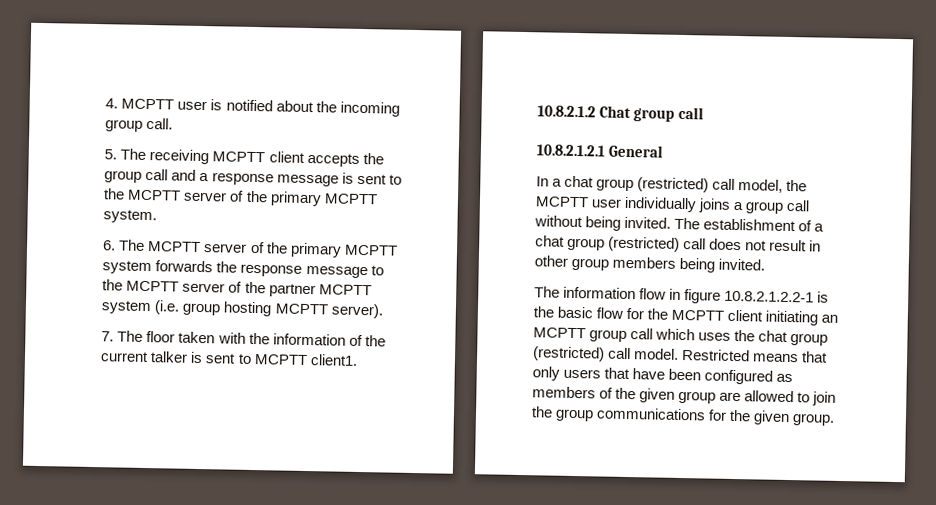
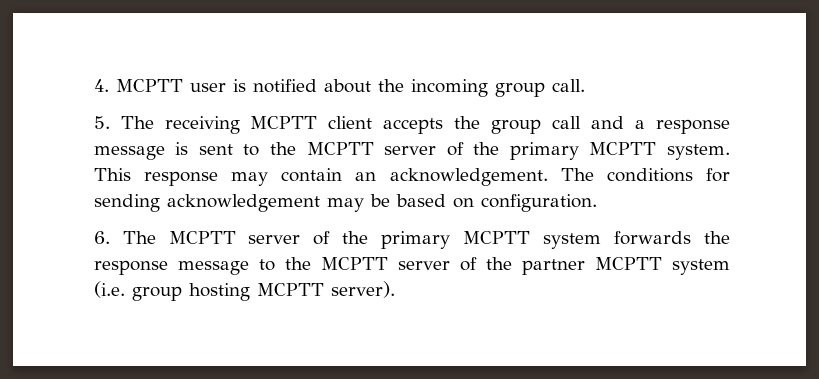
+ This response may contain an acknowledgement. The conditions for sending acknowledgement may be based on configuration.
- 7. The floor taken with the information of the current talker is sent to MCPTT client1.
- 10.8.2.1.2 Chat group call
- 10.8.2.1.2.1 General
- In a chat group (restricted) call model, the MCPTT user individually joins a group call without being invited. The establishment of a chat group (restricted) call does not result in other group members being invited.
- The information flow in figure 10.8.2.1.2.2-1 is the basic flow for the MCPTT client initiating an MCPTT group call which uses the chat group (restricted) call model. Restricted means that only users that have been configured as members of the given group are allowed to join the group communications for the given group.

